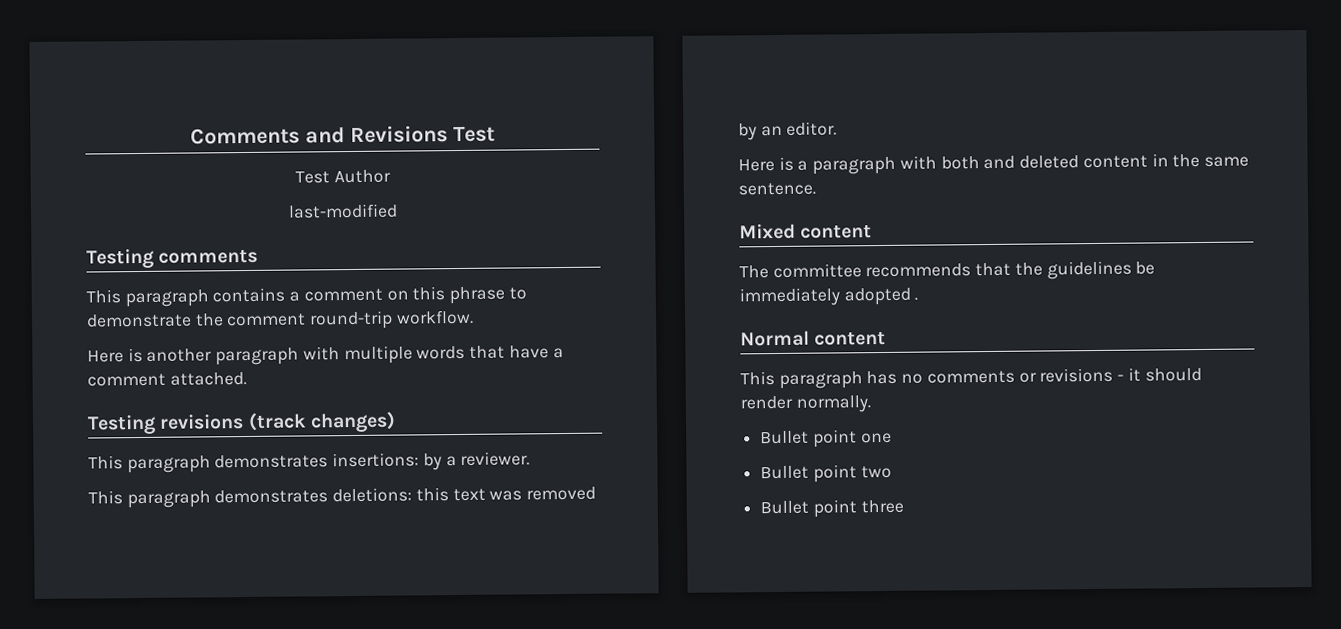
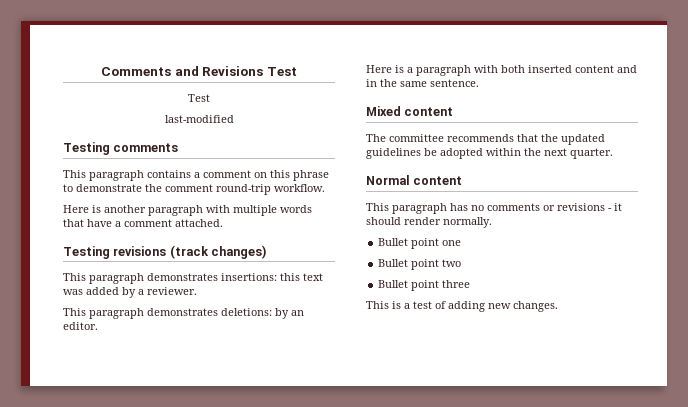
  Comments and Revisions Test
- Test Author
+ Test
- This paragraph demonstrates insertions: by a reviewer.
+ This paragraph demonstrates insertions: this text was added by a reviewer.
- This paragraph demonstrates deletions: this text was removed by an editor.
+ This paragraph demonstrates deletions: by an editor.
- Here is a paragraph with both and deleted content in the same sentence.
+ Here is a paragraph with both inserted content and in the same sentence.
- The committee recommends that the guidelines be immediately adopted .
+ The committee recommends that the updated guidelines be adopted within the next quarter.
+ This is a test of adding new changes.

